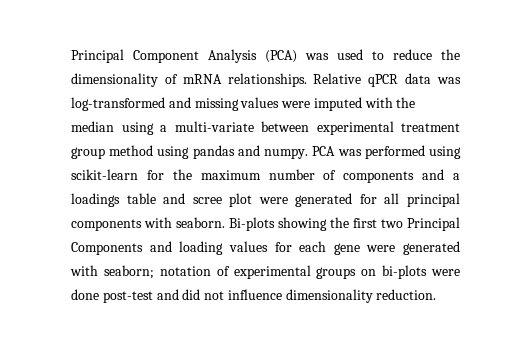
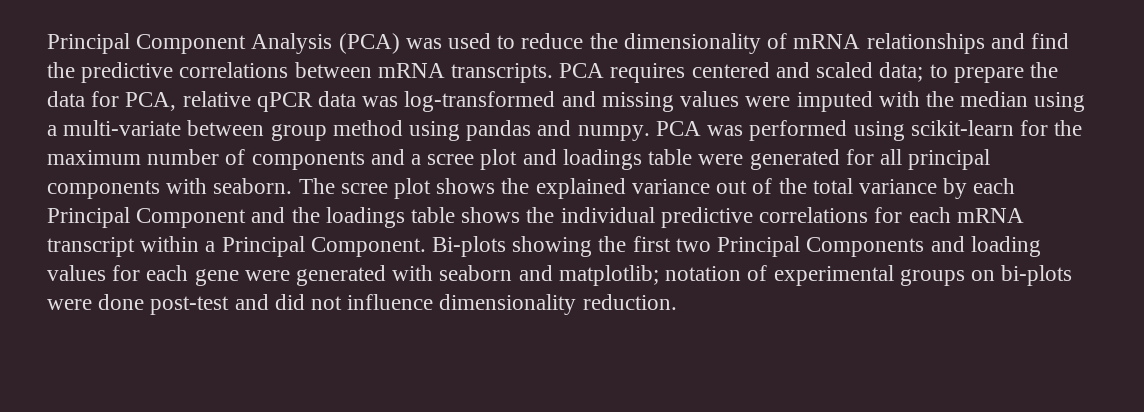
- Principal Component Analysis (PCA) was used to reduce the dimensionality of mRNA relationships. Relative qPCR data was log-transformed and missing values were imputed with the median using a multi-variate between experimental treatment group method using pandas and numpy.
+ Principal Component Analysis (PCA) was used to reduce the dimensionality of mRNA relationships and find the predictive correlations between mRNA transcripts. PCA requires centered and scaled data; to prepare the data for PCA, relative qPCR data was log-transformed and missing values were imputed with the median using a multi-variate between group method using pandas and numpy.
- PCA was performed using scikit-learn for the maximum number of components and a loadings table and scree plot were generated for all principal components with seaborn.
+ PCA was performed using scikit-learn for the maximum number of components and a scree plot and loadings table were generated for all principal components with seaborn.
+ The scree plot shows the explained variance out of the total variance by each Principal Component and the loadings table shows the individual predictive correlations for each mRNA transcript within a Principal Component.
- Bi-plots showing the first two Principal Components and loading values for each gene were generated with seaborn; notation of experimental groups on bi-plots were done post-test and did not influence dimensionality reduction.
+ Bi-plots showing the first two Principal Components and loading values for each gene were generated with seaborn and matplotlib; notation of experimental groups on bi-plots were done post-test and did not influence dimensionality reduction.

